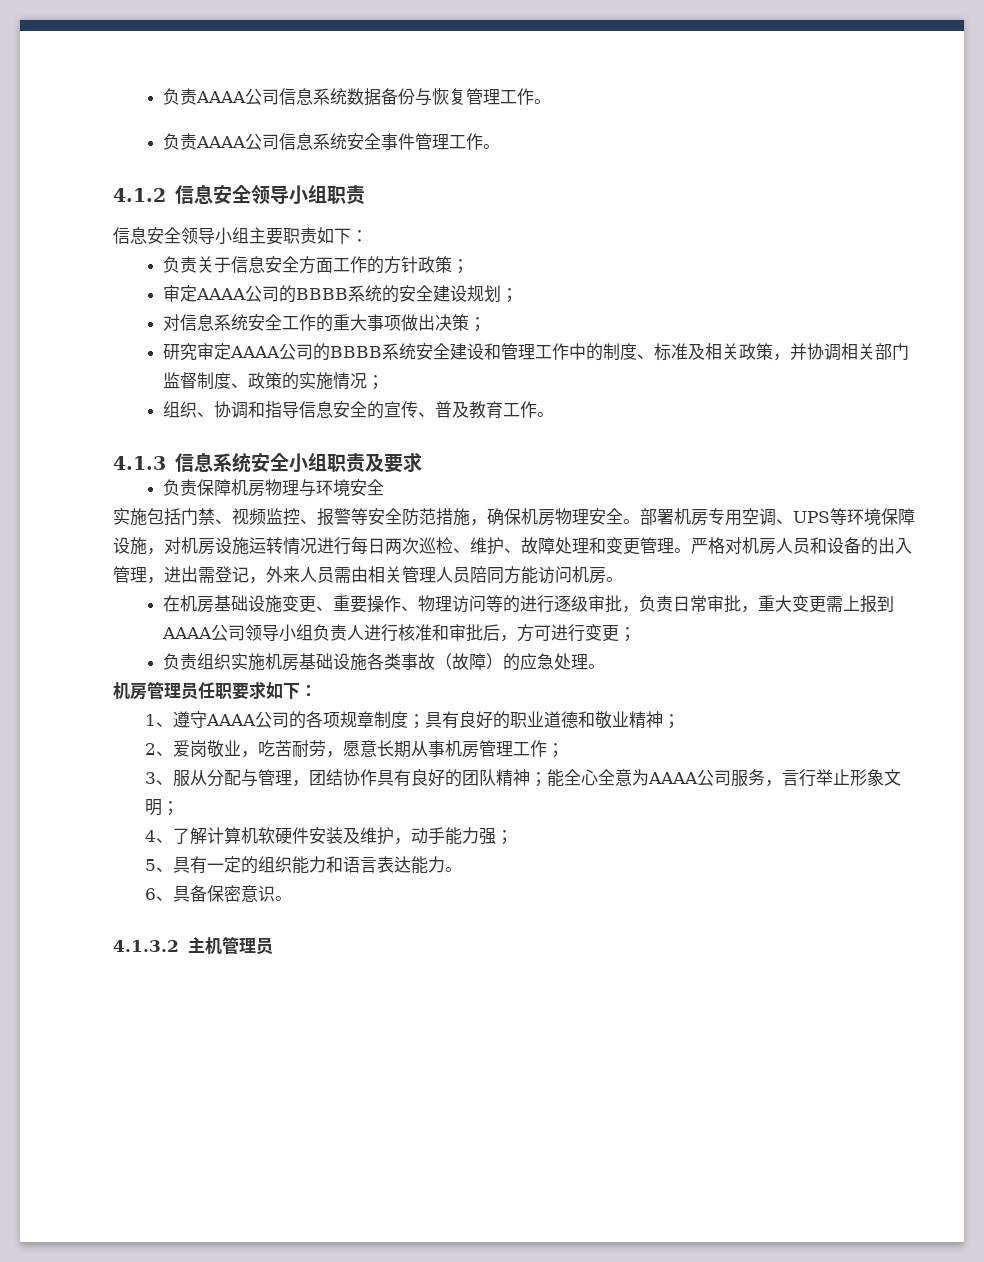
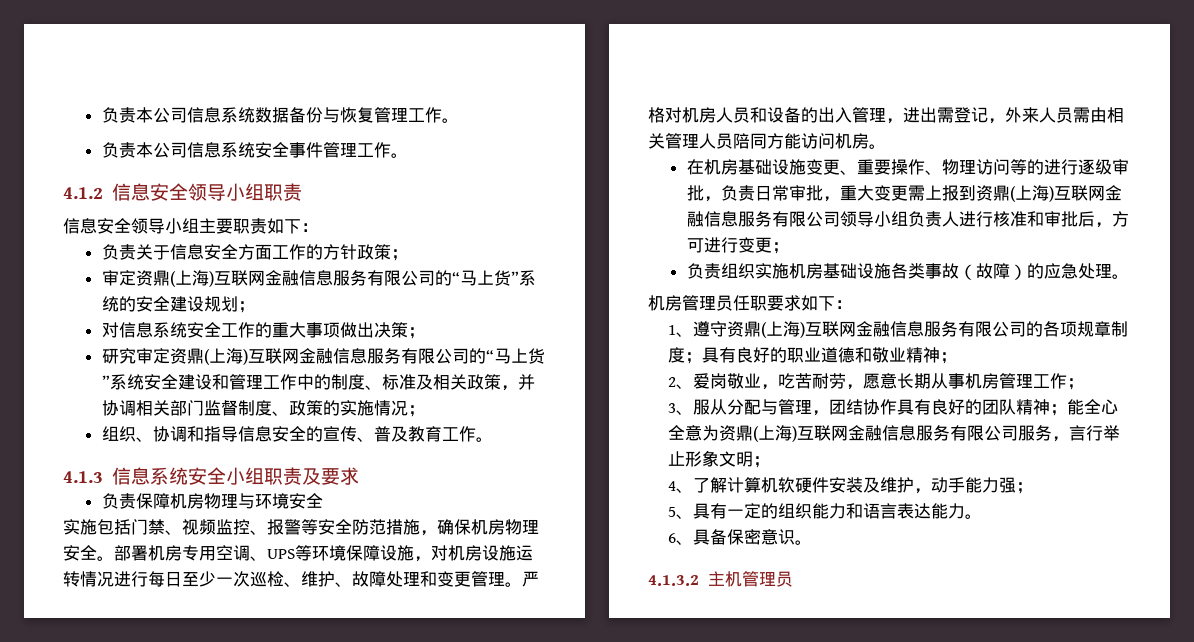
- 负责AAAA公司信息系统数据备份与恢复管理工作。
+ 负责本公司信息系统数据备份与恢复管理工作。
- 负责AAAA公司信息系统安全事件管理工作。
+ 负责本公司信息系统安全事件管理工作。
- 审定AAAA公司的BBBB系统的安全建设规划；
+ 审定资鼎(上海)互联网金融信息服务有限公司的“马上货”系统的安全建设规划；
- 研究审定AAAA公司的BBBB系统安全建设和管理工作中的制度、标准及相关政策，并协调相关部门监督制度、政策的实施情况；
+ 研究审定资鼎(上海)互联网金融信息服务有限公司的“马上货”系统安全建设和管理工作中的制度、标准及相关政策，并协调相关部门监督制度、政策的实施情况；
- 部署机房专用空调、UPS等环境保障设施，对机房设施运转情况进行每日两次巡检、维护、故障处理和变更管理。
+ 部署机房专用空调、UPS等环境保障设施，对机房设施运转情况进行每日至少一次巡检、维护、故障处理和变更管理。
- 在机房基础设施变更、重要操作、物理访问等的进行逐级审批，负责日常审批，重大变更需上报到AAAA公司领导小组负责人进行核准和审批后，方可进行变更；
+ 在机房基础设施变更、重要操作、物理访问等的进行逐级审批，负责日常审批，重大变更需上报到资鼎(上海)互联网金融信息服务有限公司领导小组负责人进行核准和审批后，方可进行变更；
- 1、遵守AAAA公司的各项规章制度；具有良好的职业道德和敬业精神；
+ 1、遵守资鼎(上海)互联网金融信息服务有限公司的各项规章制度；具有良好的职业道德和敬业精神；
- 3、服从分配与管理，团结协作具有良好的团队精神；能全心全意为AAAA公司服务，言行举止形象文明；
+ 3、服从分配与管理，团结协作具有良好的团队精神；能全心全意为资鼎(上海)互联网金融信息服务有限公司服务，言行举止形象文明；

